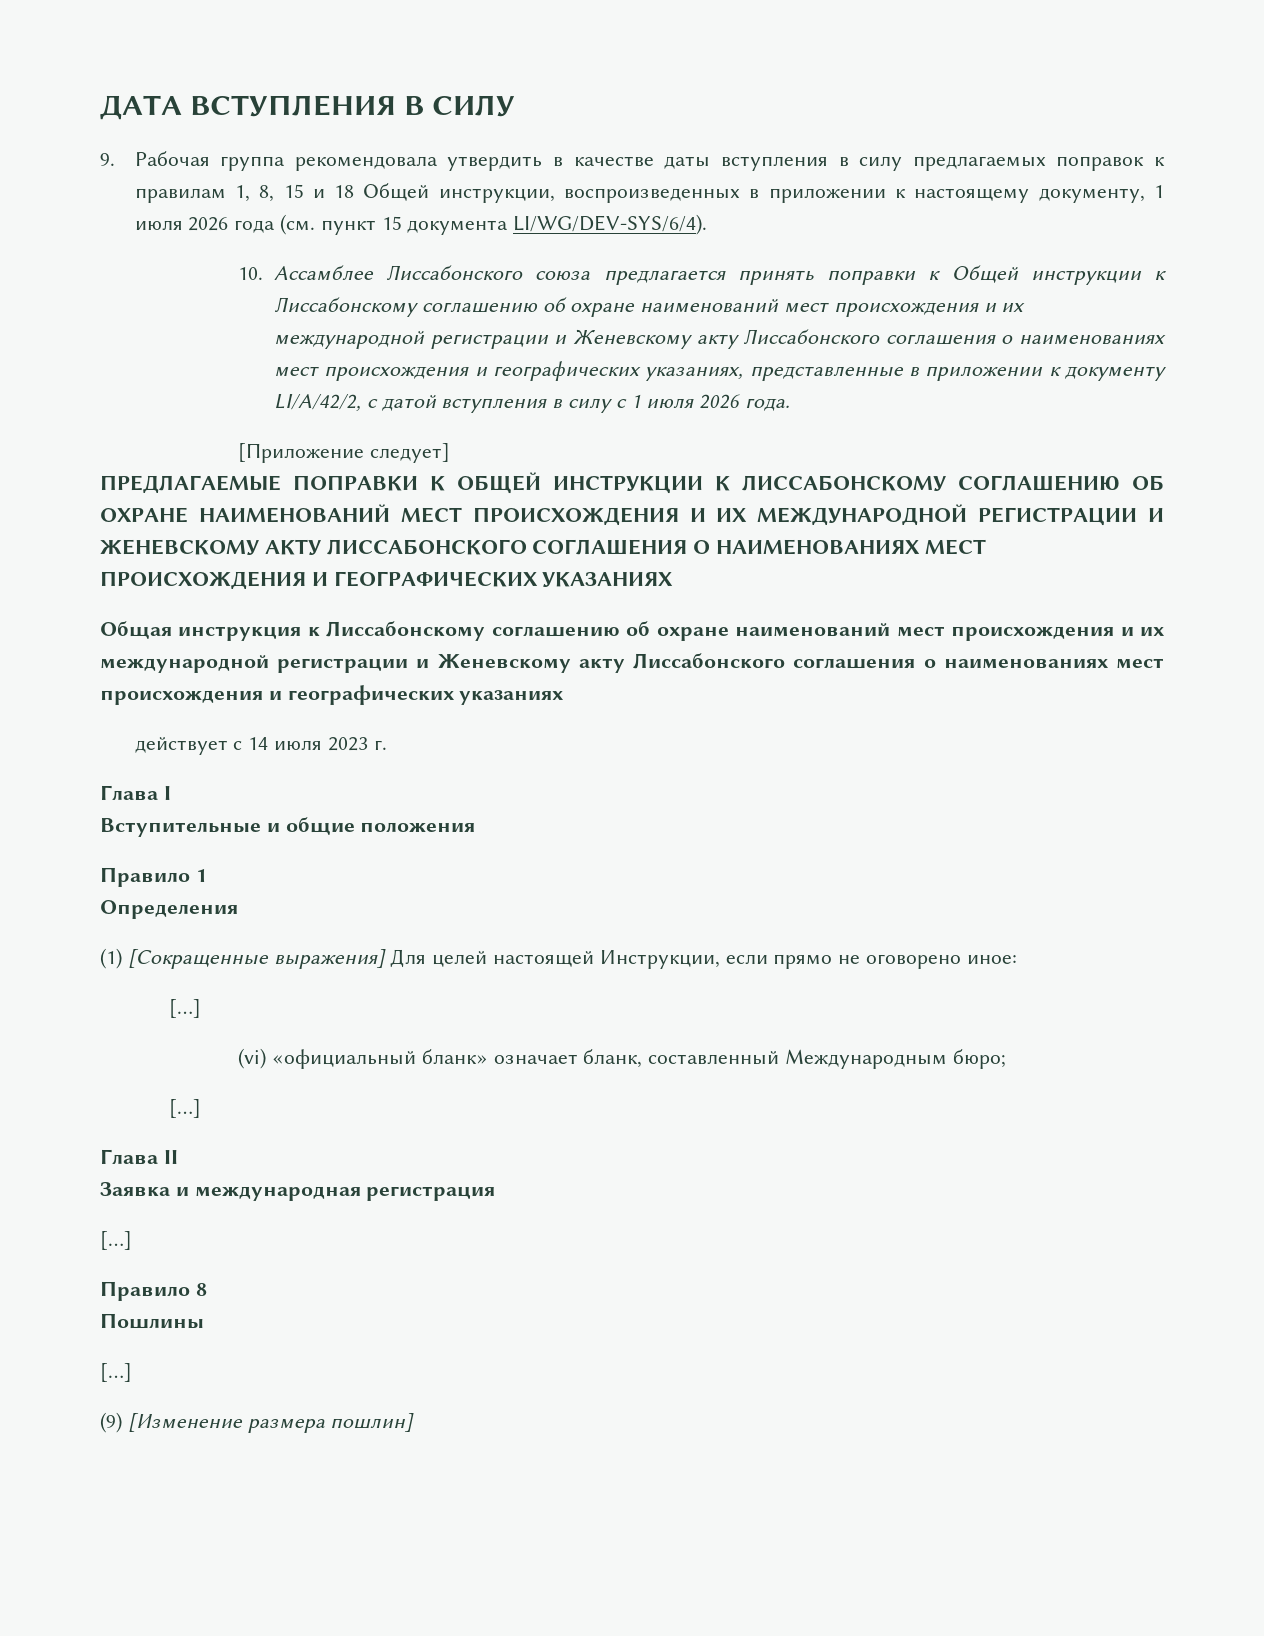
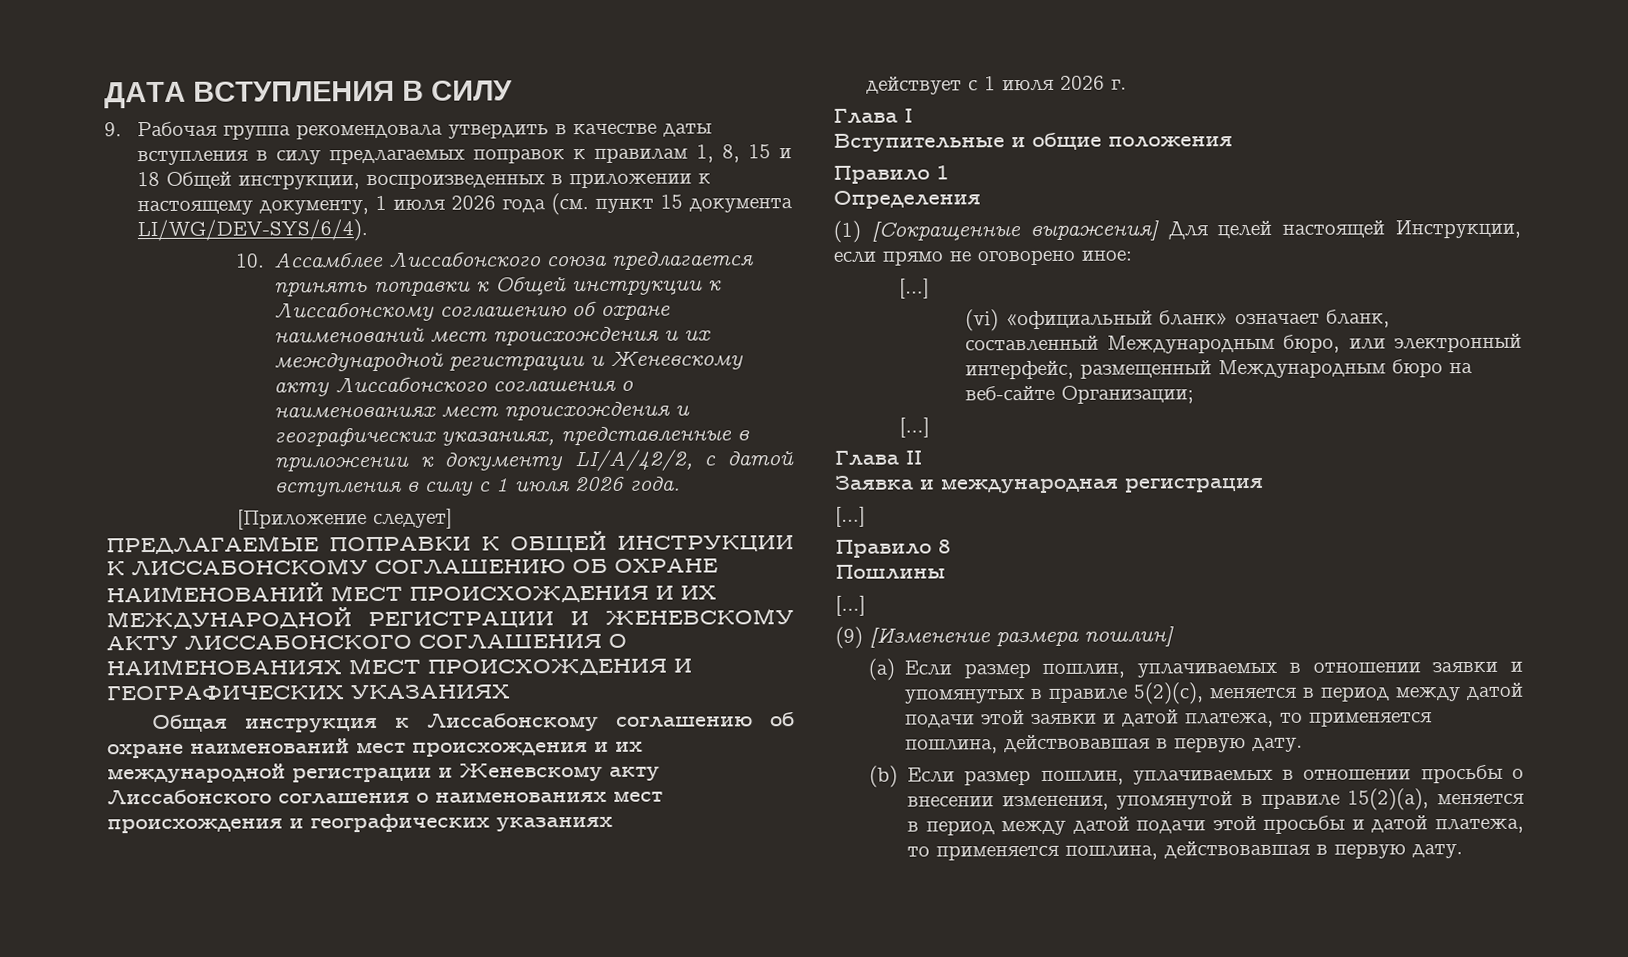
- действует с 14 июля 2023 г.
+ действует с 1 июля 2026 г.
- (vi) «официальный бланк» означает бланк, составленный Международным бюро;
+ (vi) «официальный бланк» означает бланк, составленный Международным бюро, или электронный интерфейс, размещенный Международным бюро на веб-сайте Организации;
+ (a) Если размер пошлин, уплачиваемых в отношении заявки и упомянутых в правиле 5(2)(с), меняется в период между датой подачи этой заявки и датой платежа, то применяется пошлина, действовавшая в первую дату.
+ (b) Если размер пошлин, уплачиваемых в отношении просьбы о внесении изменения, упомянутой в правиле 15(2)(а), меняется в период между датой подачи этой просьбы и датой платежа, то применяется пошлина, действовавшая в первую дату.

